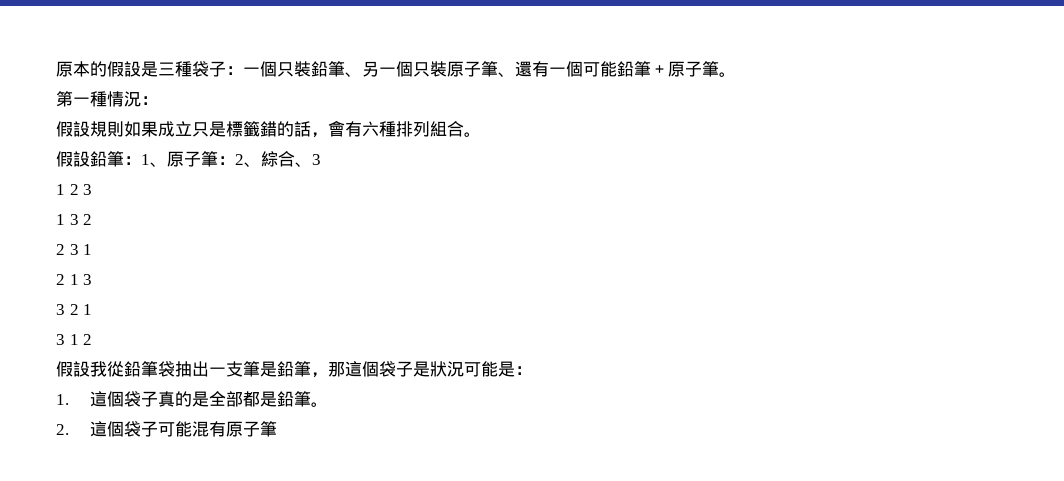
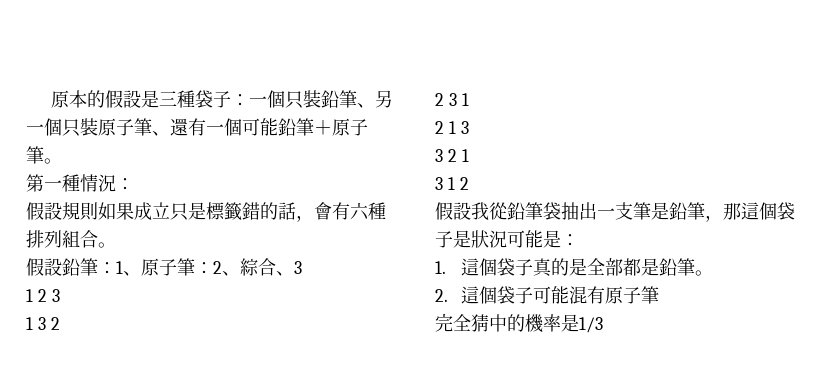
+ 完全猜中的機率是1/3

